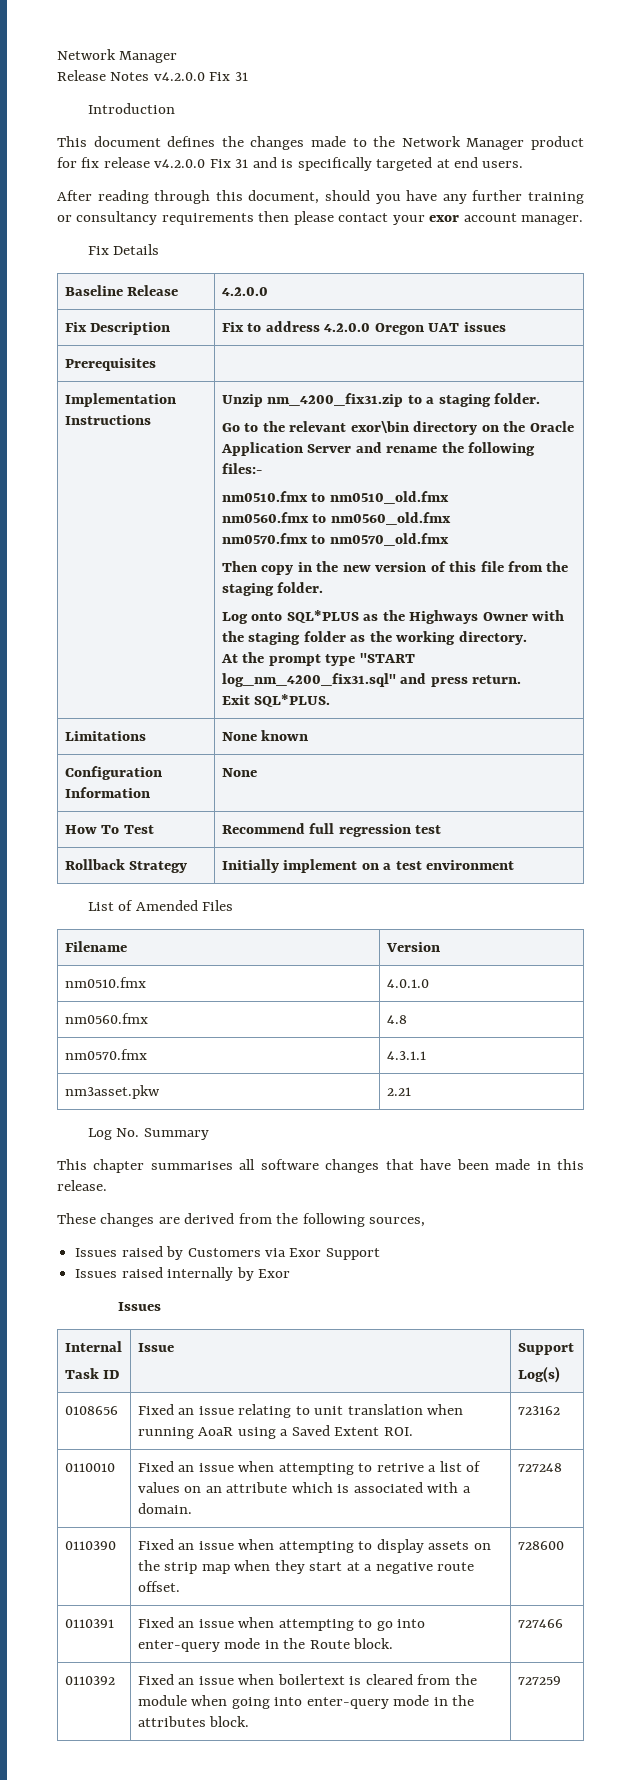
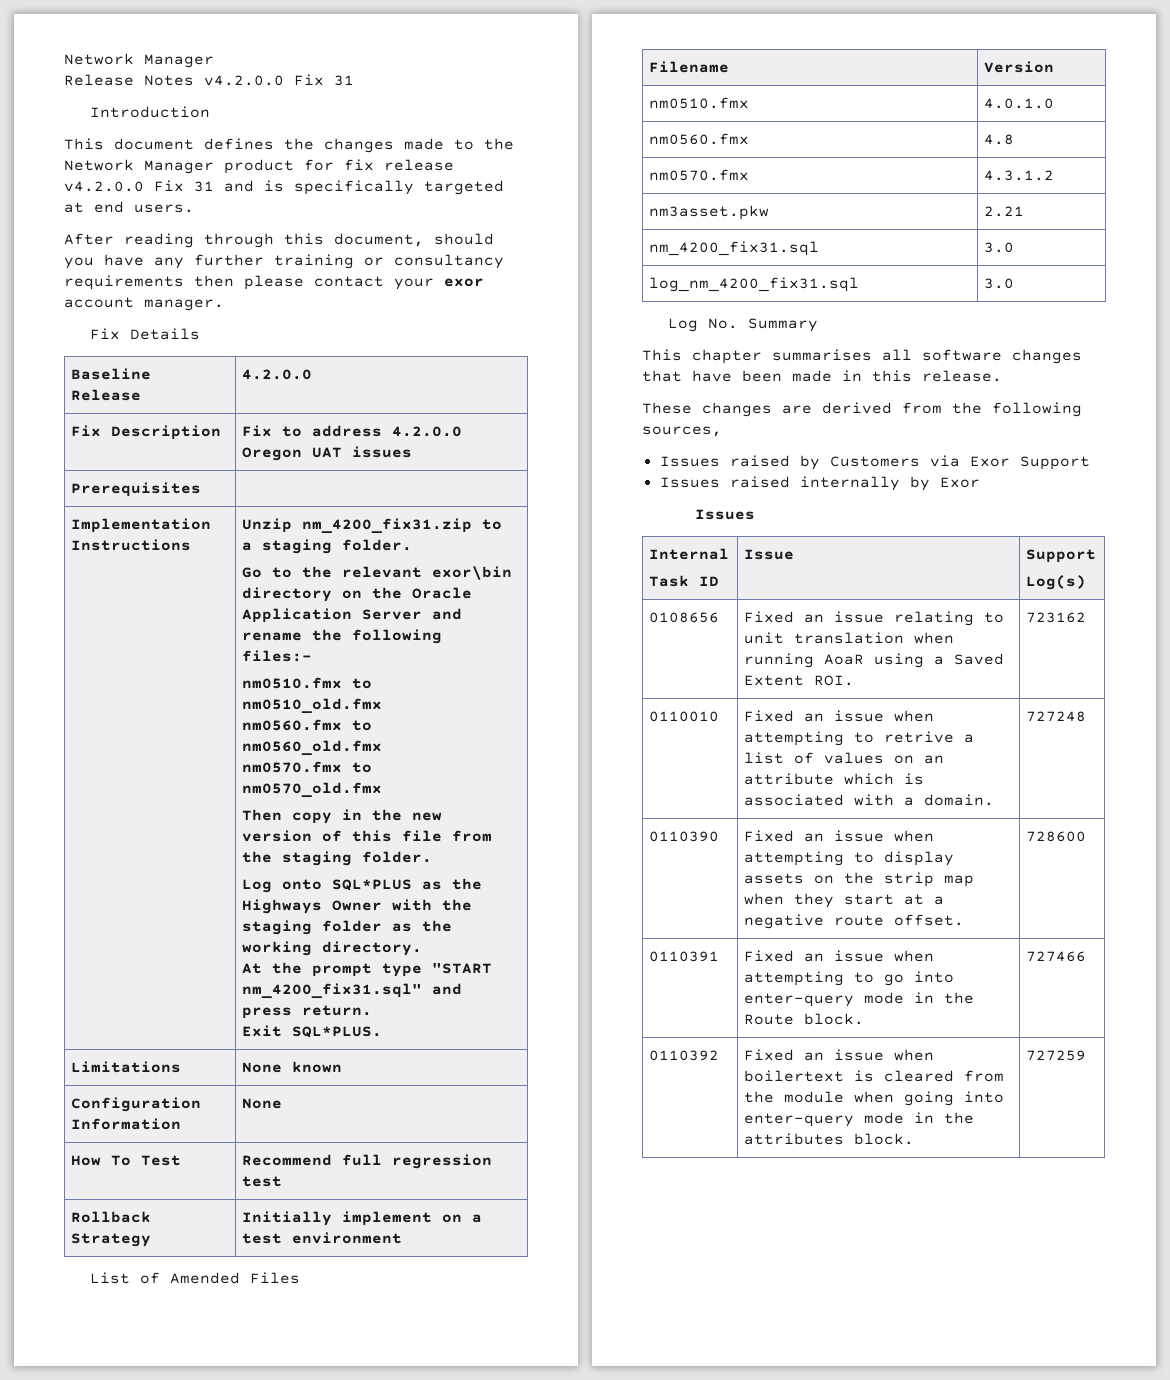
- At the prompt type "START log_nm_4200_fix31.sql" and press return.
+ At the prompt type "START nm_4200_fix31.sql" and press return.
- nm0570.fmx | 4.3.1.1
+ nm0570.fmx | 4.3.1.2
+ nm_4200_fix31.sql | 3.0
+ log_nm_4200_fix31.sql | 3.0

